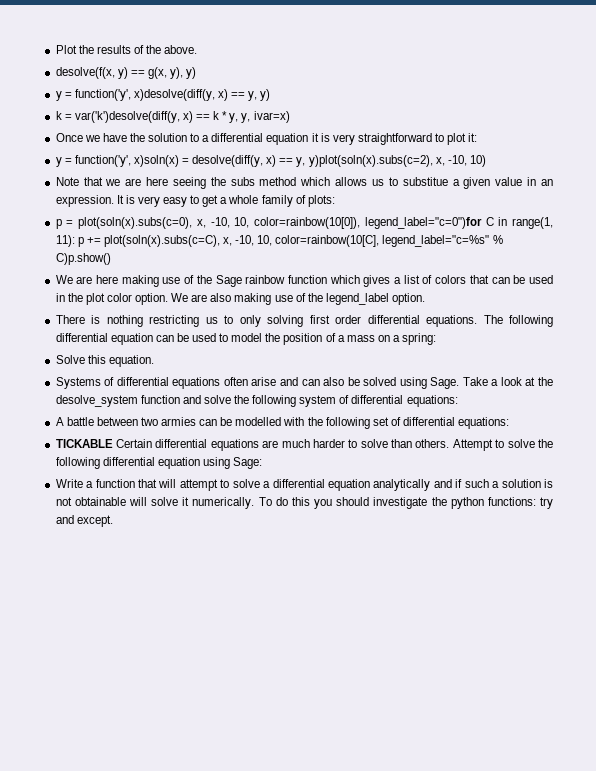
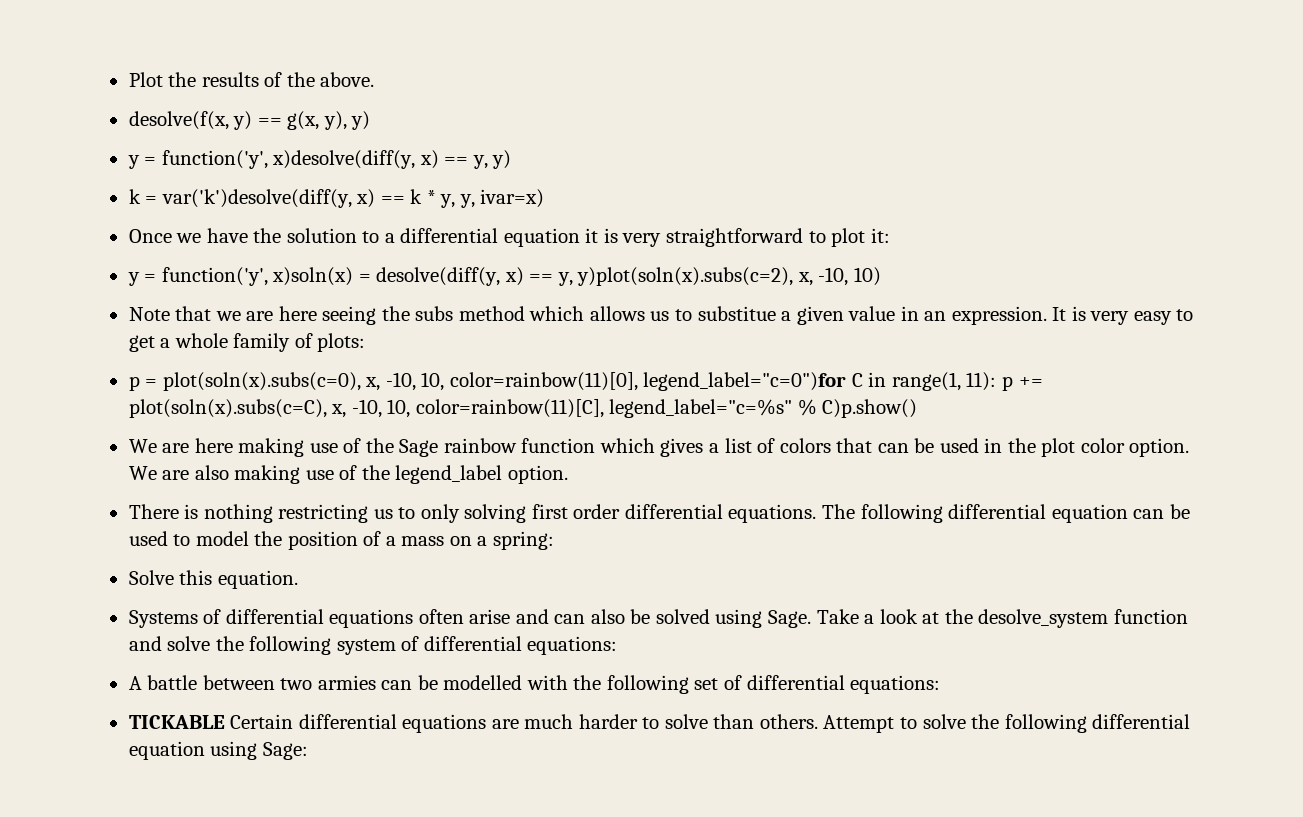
- p = plot(soln(x).subs(c=0), x, -10, 10, color=rainbow(10[0]), legend_label="c=0")for C in range(1, 11): p += plot(soln(x).subs(c=C), x, -10, 10, color=rainbow(10[C], legend_label="c=%s" % C)p.show()
+ p = plot(soln(x).subs(c=0), x, -10, 10, color=rainbow(11)[0], legend_label="c=0")for C in range(1, 11): p += plot(soln(x).subs(c=C), x, -10, 10, color=rainbow(11)[C], legend_label="c=%s" % C)p.show()
- Write a function that will attempt to solve a differential equation analytically and if such a solution is not obtainable will solve it numerically. To do this you should investigate the python functions: try and except.

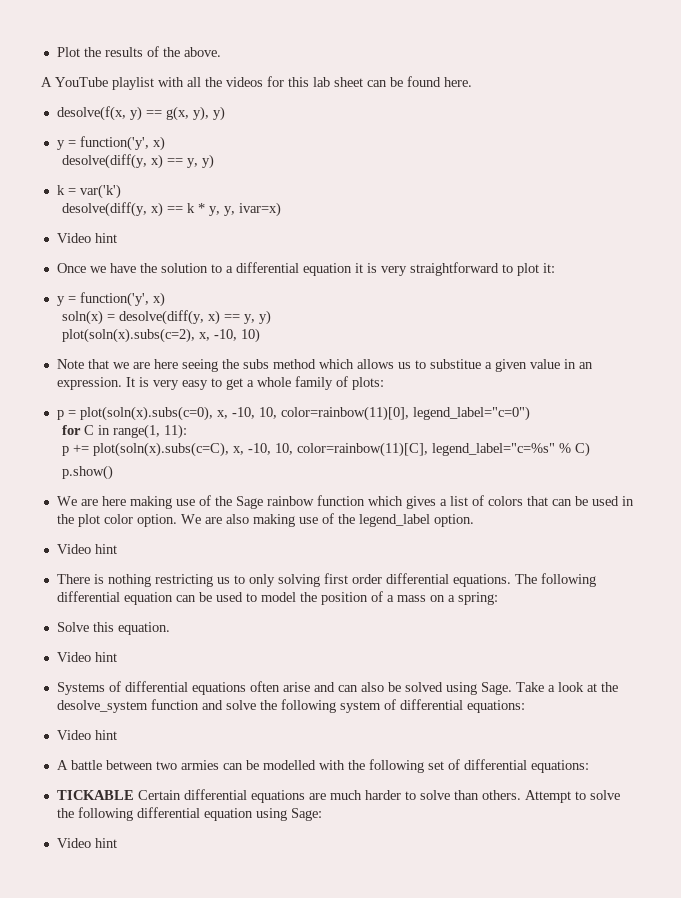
+ A YouTube playlist with all the videos for this lab sheet can be found here.
  desolve(f(x, y) == g(x, y), y)
- y = function('y', x)desolve(diff(y, x) == y, y)
+ y = function('y', x)
+ desolve(diff(y, x) == y, y)
- k = var('k')desolve(diff(y, x) == k * y, y, ivar=x)
+ k = var('k')
+ desolve(diff(y, x) == k * y, y, ivar=x)
+ Video hint
  Once we have the solution to a differential equation it is very straightforward to plot it:
- y = function('y', x)soln(x) = desolve(diff(y, x) == y, y)plot(soln(x).subs(c=2), x, -10, 10)
+ y = function('y', x)
+ soln(x) = desolve(diff(y, x) == y, y)
+ plot(soln(x).subs(c=2), x, -10, 10)
- p = plot(soln(x).subs(c=0), x, -10, 10, color=rainbow(11)[0], legend_label="c=0")for C in range(1, 11): p += plot(soln(x).subs(c=C), x, -10, 10, color=rainbow(11)[C], legend_label="c=%s" % C)p.show()
+ p = plot(soln(x).subs(c=0), x, -10, 10, color=rainbow(11)[0], legend_label="c=0")
+ for C in range(1, 11):
+ p += plot(soln(x).subs(c=C), x, -10, 10, color=rainbow(11)[C], legend_label="c=%s" % C)
+ p.show()
  We are also making use of the legend_label option.
+ Video hint
  Solve this equation.
+ Video hint
  Take a look at the desolve_system function and solve the following system of differential equations:
+ Video hint
  Attempt to solve the following differential equation using Sage:
+ Video hint

